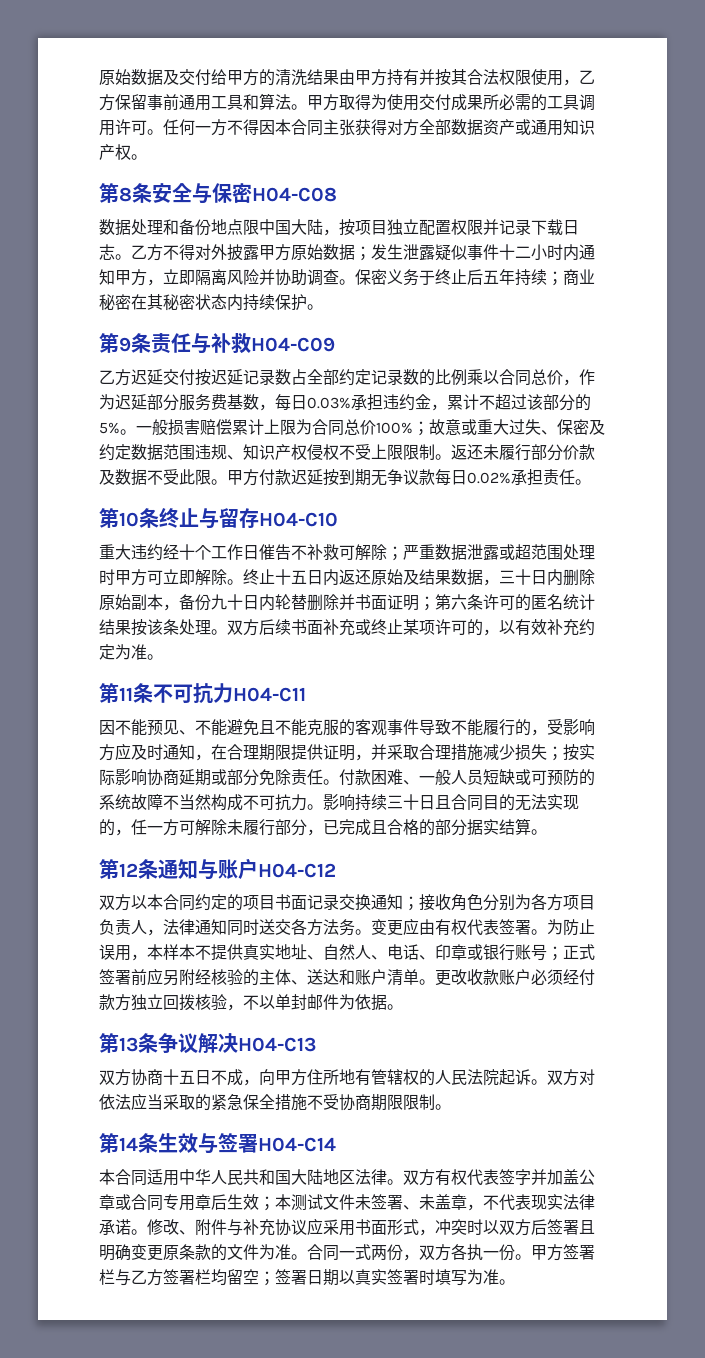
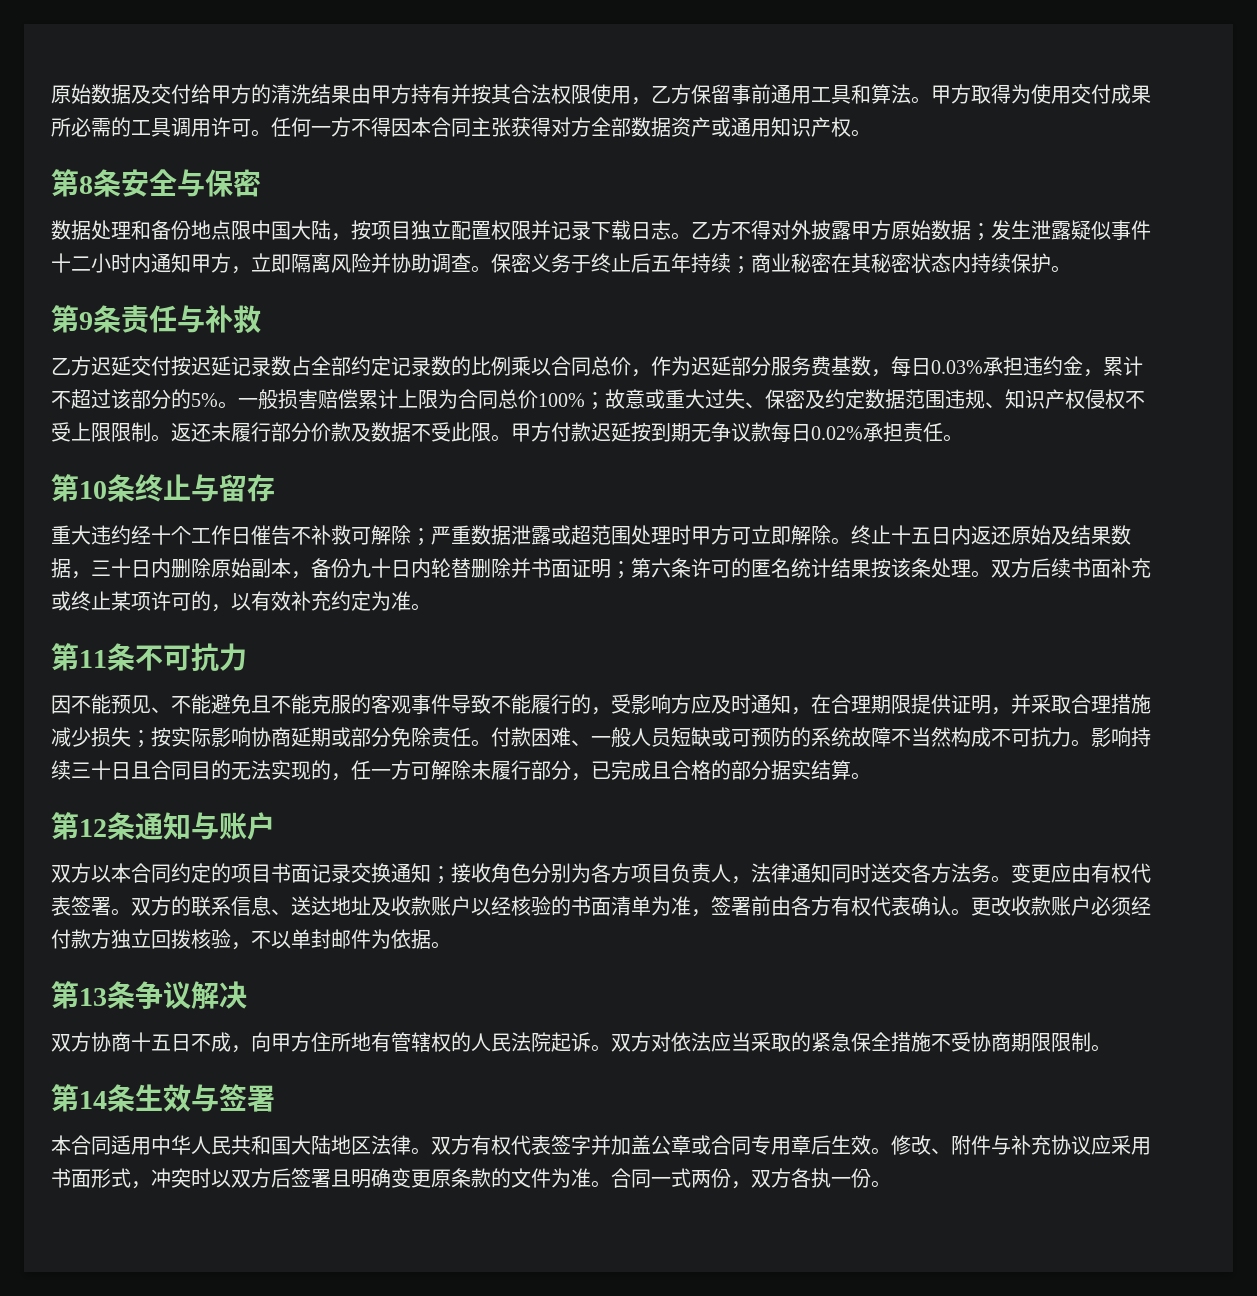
- 第8条安全与保密H04-C08
+ 第8条安全与保密
- 第9条责任与补救H04-C09
+ 第9条责任与补救
- 第10条终止与留存H04-C10
+ 第10条终止与留存
- 第11条不可抗力H04-C11
+ 第11条不可抗力
- 第12条通知与账户H04-C12
+ 第12条通知与账户
- 为防止误用，本样本不提供真实地址、自然人、电话、印章或银行账号；正式签署前应另附经核验的主体、送达和账户清单。
+ 双方的联系信息、送达地址及收款账户以经核验的书面清单为准，签署前由各方有权代表确认。
- 第13条争议解决H04-C13
+ 第13条争议解决
- 第14条生效与签署H04-C14
+ 第14条生效与签署
- 双方有权代表签字并加盖公章或合同专用章后生效；本测试文件未签署、未盖章，不代表现实法律承诺。
+ 双方有权代表签字并加盖公章或合同专用章后生效。
- 甲方签署栏与乙方签署栏均留空；签署日期以真实签署时填写为准。

